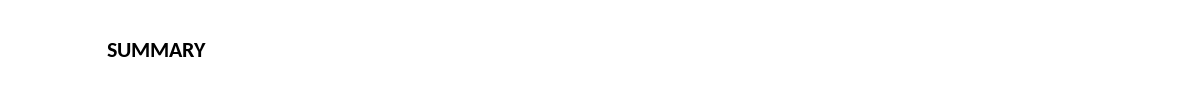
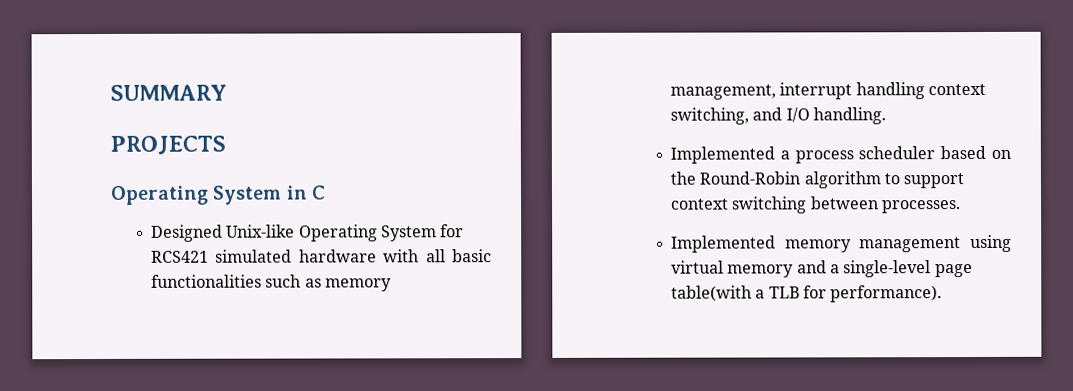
+ PROJECTS
+ Operating System in C
+ Designed Unix-like Operating System for RCS421 simulated hardware with all basic functionalities such as memory management, interrupt handling context switching, and I/O handling.
+ Implemented a process scheduler based on the Round-Robin algorithm to support context switching between processes.
+ Implemented memory management using virtual memory and a single-level page table(with a TLB for performance).

